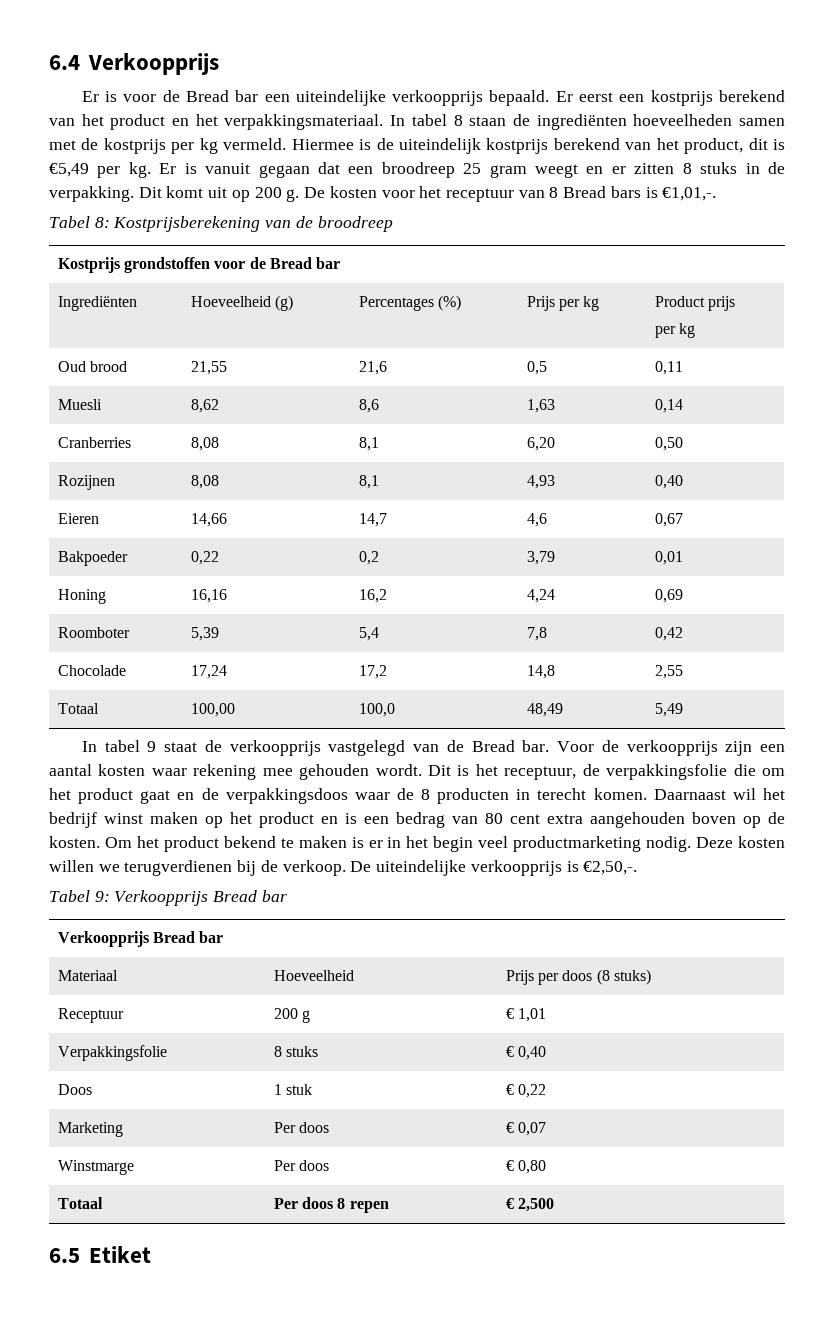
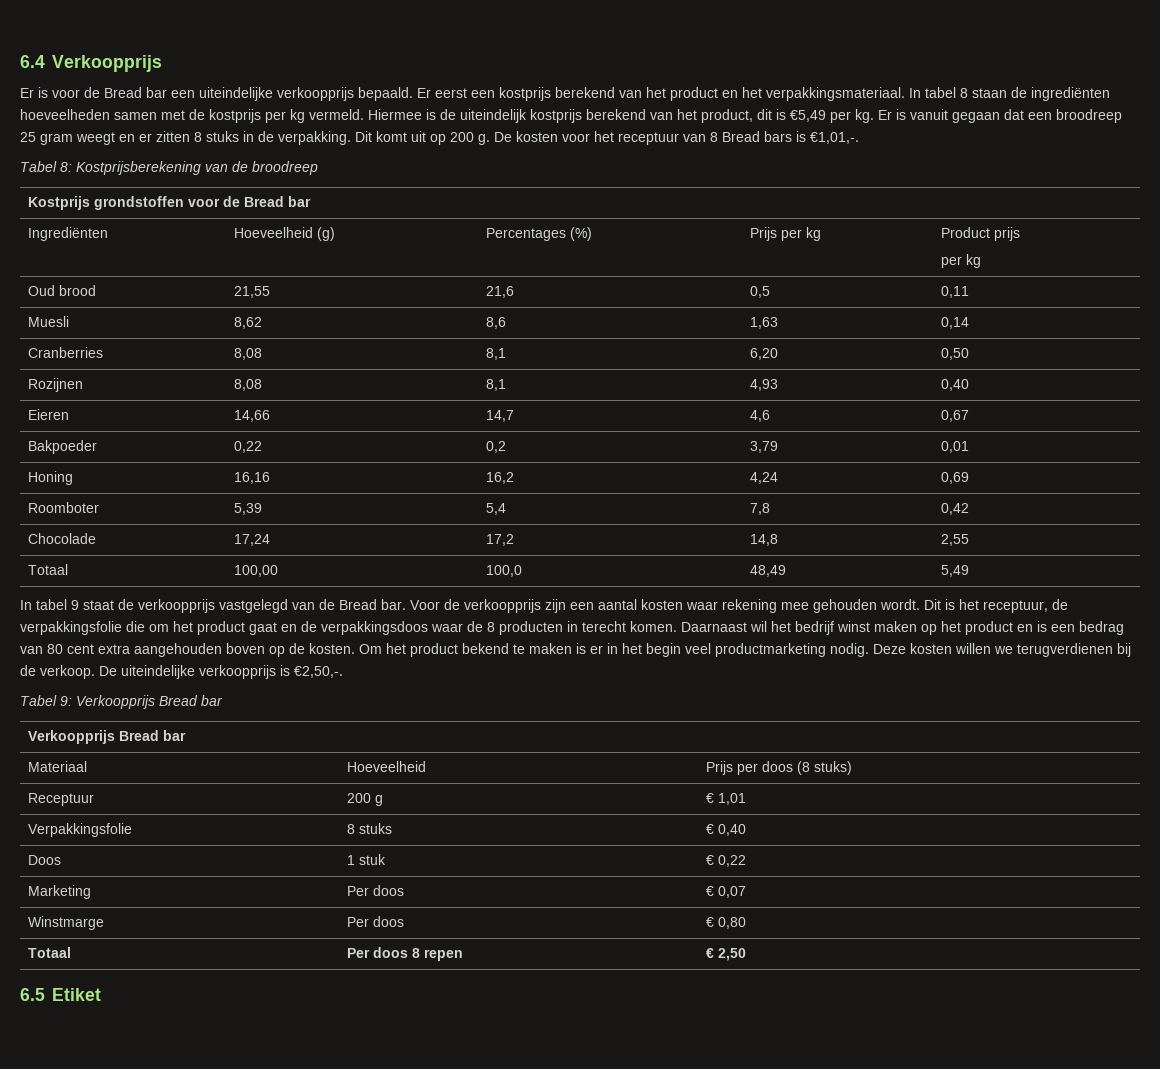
- Totaal | Per doos 8 repen | € 2,500
+ Totaal | Per doos 8 repen | € 2,50

